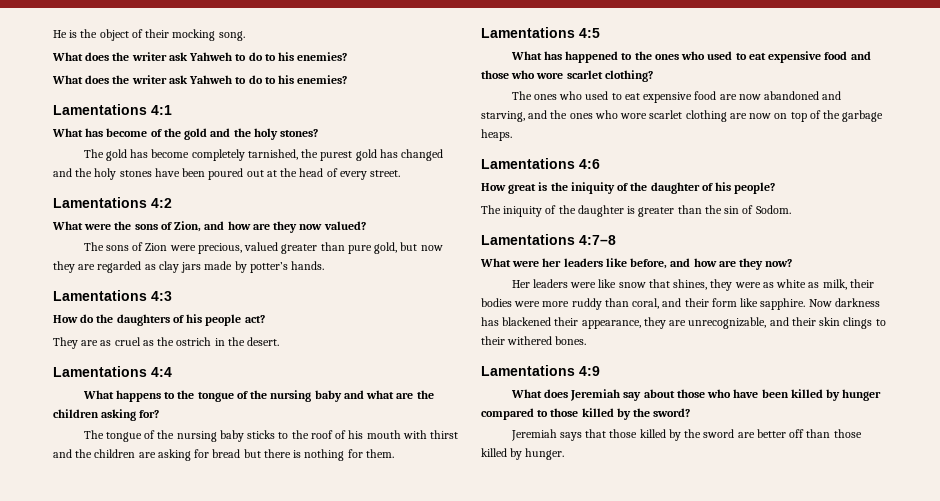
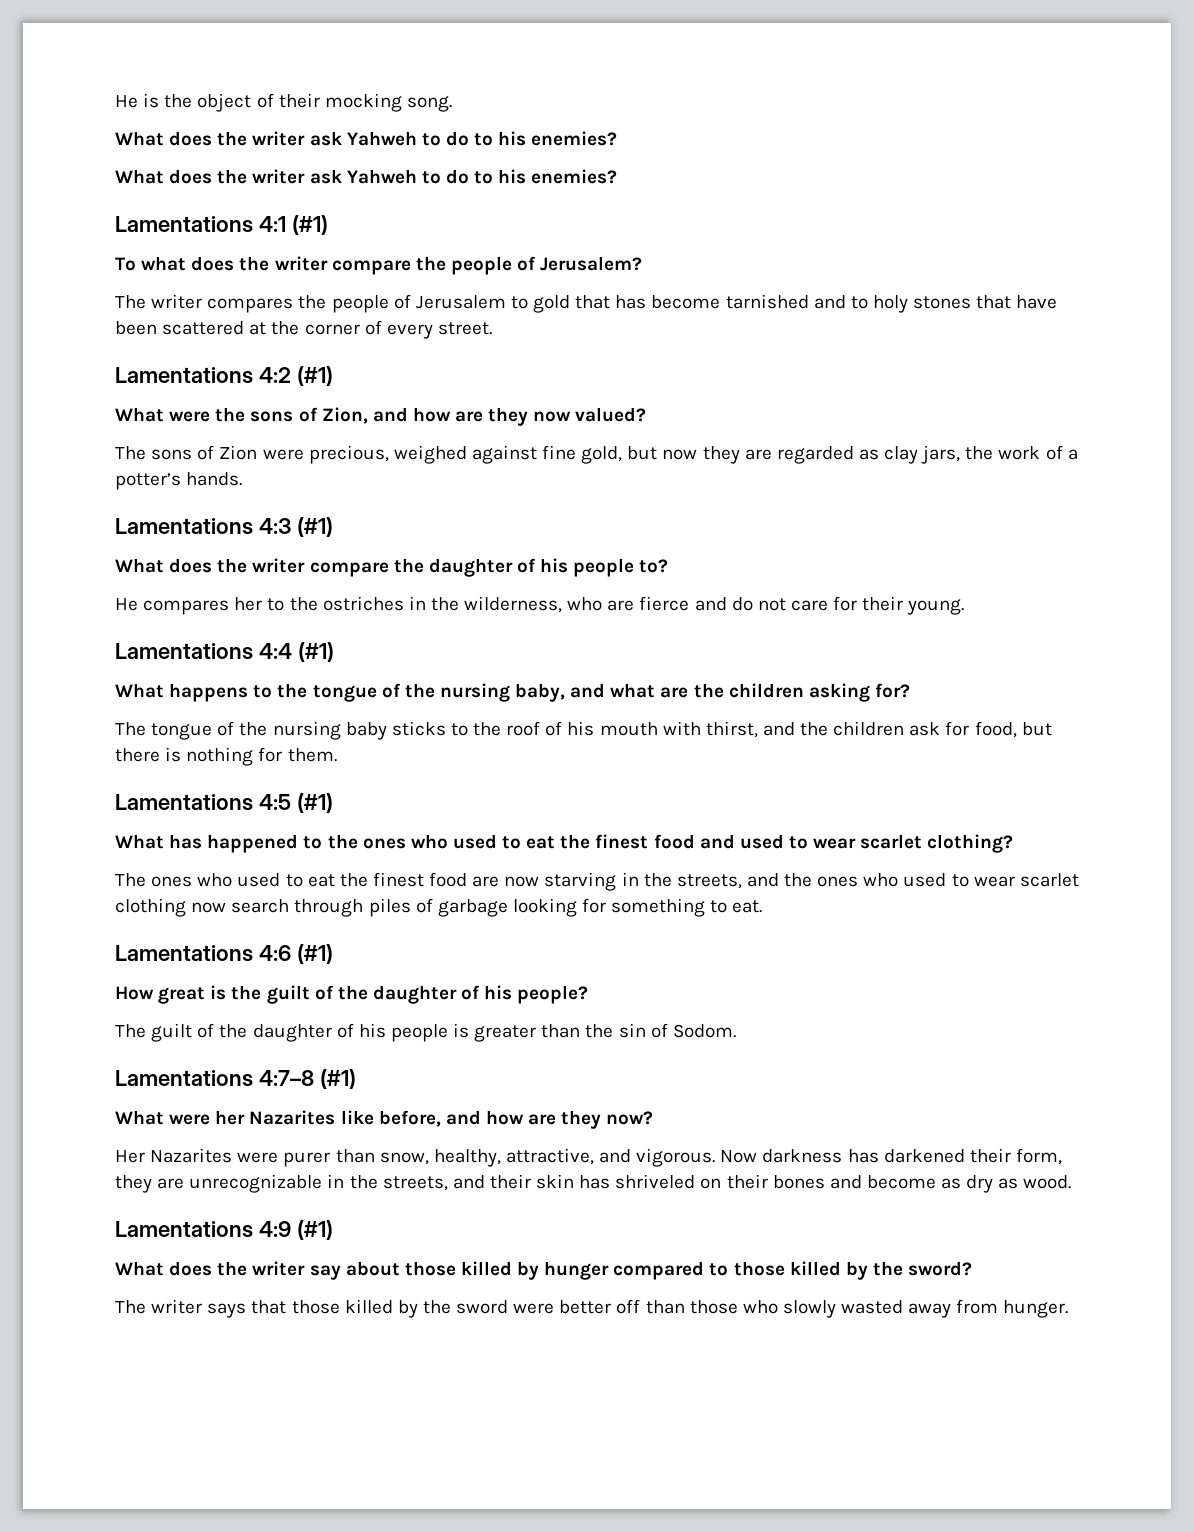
- Lamentations 4:1
- What has become of the gold and the holy stones?
- The gold has become completely tarnished, the purest gold has changed and the holy stones have been poured out at the head of every street.
+ Lamentations 4:1 (#1)
+ To what does the writer compare the people of Jerusalem?
+ The writer compares the people of Jerusalem to gold that has become tarnished and to holy stones that have been scattered at the corner of every street.
- Lamentations 4:2
+ Lamentations 4:2 (#1)
- The sons of Zion were precious, valued greater than pure gold, but now they are regarded as clay jars made by potter’s hands.
+ The sons of Zion were precious, weighed against fine gold, but now they are regarded as clay jars, the work of a potter’s hands.
- Lamentations 4:3
- How do the daughters of his people act?
- They are as cruel as the ostrich in the desert.
+ Lamentations 4:3 (#1)
+ What does the writer compare the daughter of his people to?
+ He compares her to the ostriches in the wilderness, who are fierce and do not care for their young.
- Lamentations 4:4
+ Lamentations 4:4 (#1)
- What happens to the tongue of the nursing baby and what are the children asking for?
+ What happens to the tongue of the nursing baby, and what are the children asking for?
- The tongue of the nursing baby sticks to the roof of his mouth with thirst and the children are asking for bread but there is nothing for them.
+ The tongue of the nursing baby sticks to the roof of his mouth with thirst, and the children ask for food, but there is nothing for them.
- Lamentations 4:5
+ Lamentations 4:5 (#1)
- What has happened to the ones who used to eat expensive food and those who wore scarlet clothing?
+ What has happened to the ones who used to eat the finest food and used to wear scarlet clothing?
- The ones who used to eat expensive food are now abandoned and starving, and the ones who wore scarlet clothing are now on top of the garbage heaps.
+ The ones who used to eat the finest food are now starving in the streets, and the ones who used to wear scarlet clothing now search through piles of garbage looking for something to eat.
- Lamentations 4:6
+ Lamentations 4:6 (#1)
- How great is the iniquity of the daughter of his people?
+ How great is the guilt of the daughter of his people?
- The iniquity of the daughter is greater than the sin of Sodom.
+ The guilt of the daughter of his people is greater than the sin of Sodom.
- Lamentations 4:7–8
+ Lamentations 4:7–8 (#1)
- What were her leaders like before, and how are they now?
+ What were her Nazarites like before, and how are they now?
- Her leaders were like snow that shines, they were as white as milk, their bodies were more ruddy than coral, and their form like sapphire. Now darkness has blackened their appearance, they are unrecognizable, and their skin clings to their withered bones.
+ Her Nazarites were purer than snow, healthy, attractive, and vigorous. Now darkness has darkened their form, they are unrecognizable in the streets, and their skin has shriveled on their bones and become as dry as wood.
- Lamentations 4:9
- What does Jeremiah say about those who have been killed by hunger compared to those killed by the sword?
+ Lamentations 4:9 (#1)
+ What does the writer say about those killed by hunger compared to those killed by the sword?
- Jeremiah says that those killed by the sword are better off than those killed by hunger.
+ The writer says that those killed by the sword were better off than those who slowly wasted away from hunger.

